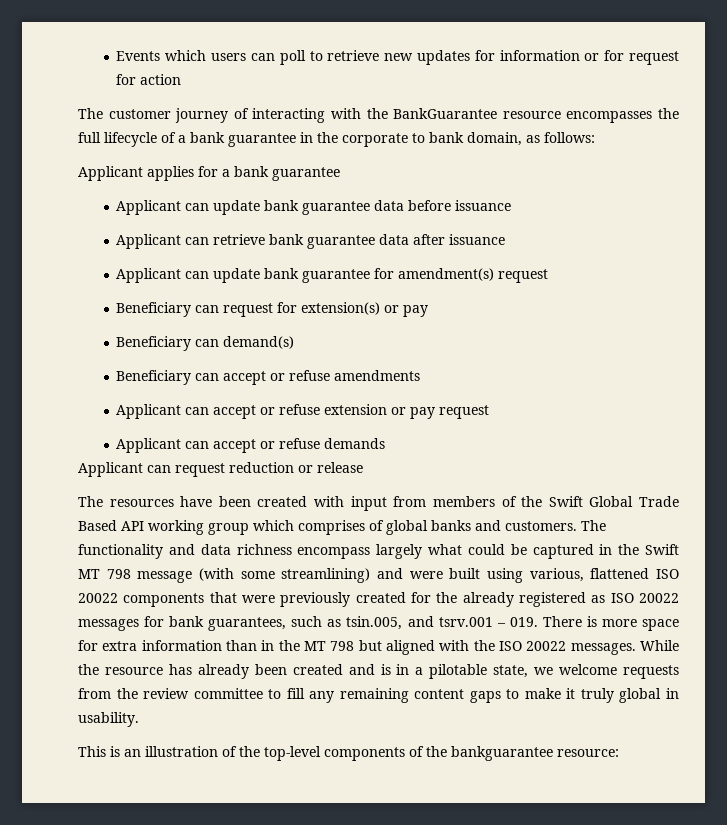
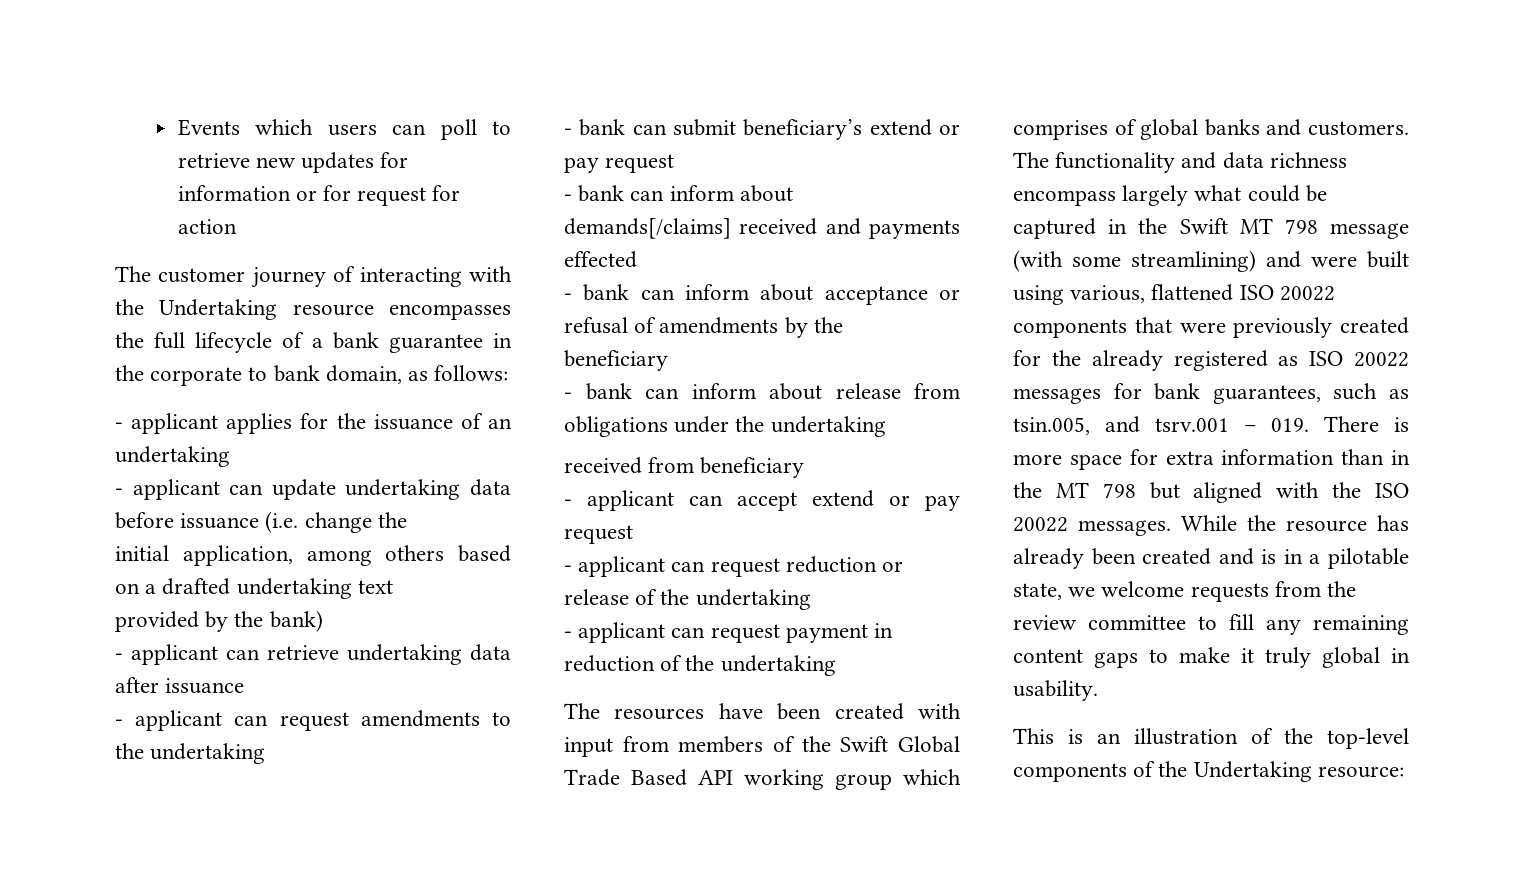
- The customer journey of interacting with the BankGuarantee resource encompasses the full lifecycle of a bank guarantee in the corporate to bank domain, as follows:
+ The customer journey of interacting with the Undertaking resource encompasses the full lifecycle of a bank guarantee in the corporate to bank domain, as follows:
- Applicant applies for a bank guarantee
- Applicant can update bank guarantee data before issuance
- Applicant can retrieve bank guarantee data after issuance
- Applicant can update bank guarantee for amendment(s) request
- Beneficiary can request for extension(s) or pay
- Beneficiary can demand(s)
- Beneficiary can accept or refuse amendments
- Applicant can accept or refuse extension or pay request
- Applicant can accept or refuse demands
- Applicant can request reduction or release
+ - applicant applies for the issuance of an undertaking
+ - applicant can update undertaking data before issuance (i.e. change the
+ initial application, among others based on a drafted undertaking text
+ provided by the bank)
+ - applicant can retrieve undertaking data after issuance
+ - applicant can request amendments to the undertaking
+ - bank can submit beneficiary’s extend or pay request
+ - bank can inform about demands[/claims] received and payments effected
+ - bank can inform about acceptance or refusal of amendments by the
+ beneficiary
+ - bank can inform about release from obligations under the undertaking
+ received from beneficiary
+ - applicant can accept extend or pay request
+ - applicant can request reduction or release of the undertaking
+ - applicant can request payment in reduction of the undertaking
- This is an illustration of the top-level components of the bankguarantee resource:
+ This is an illustration of the top-level components of the Undertaking resource:

